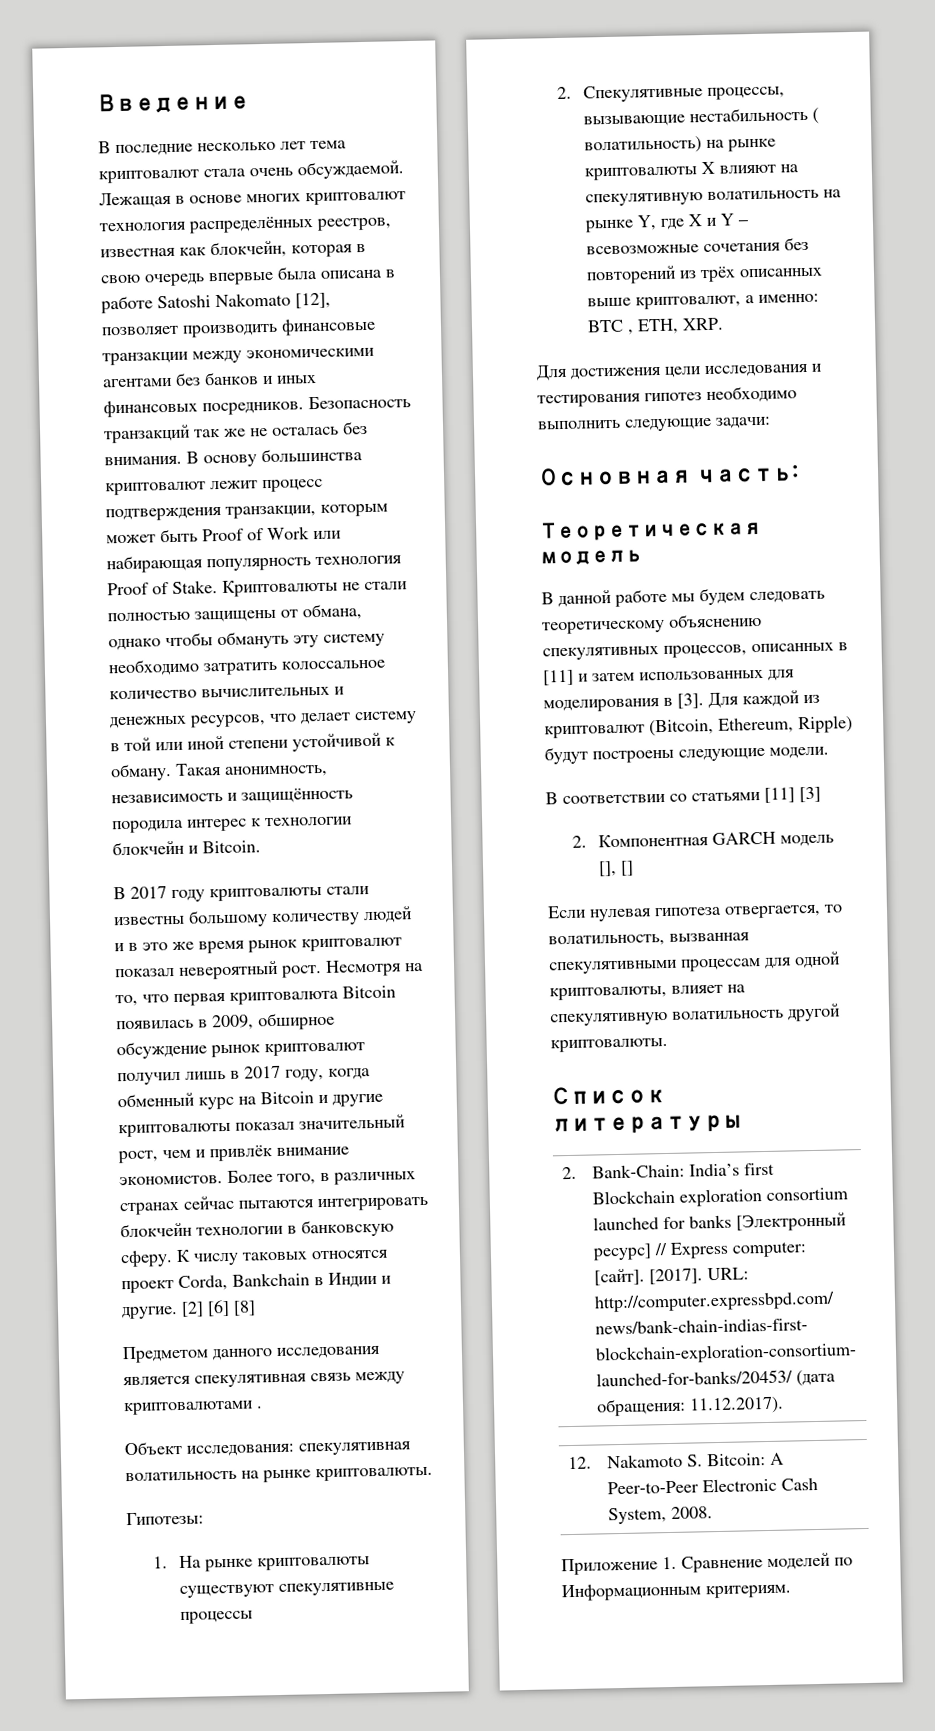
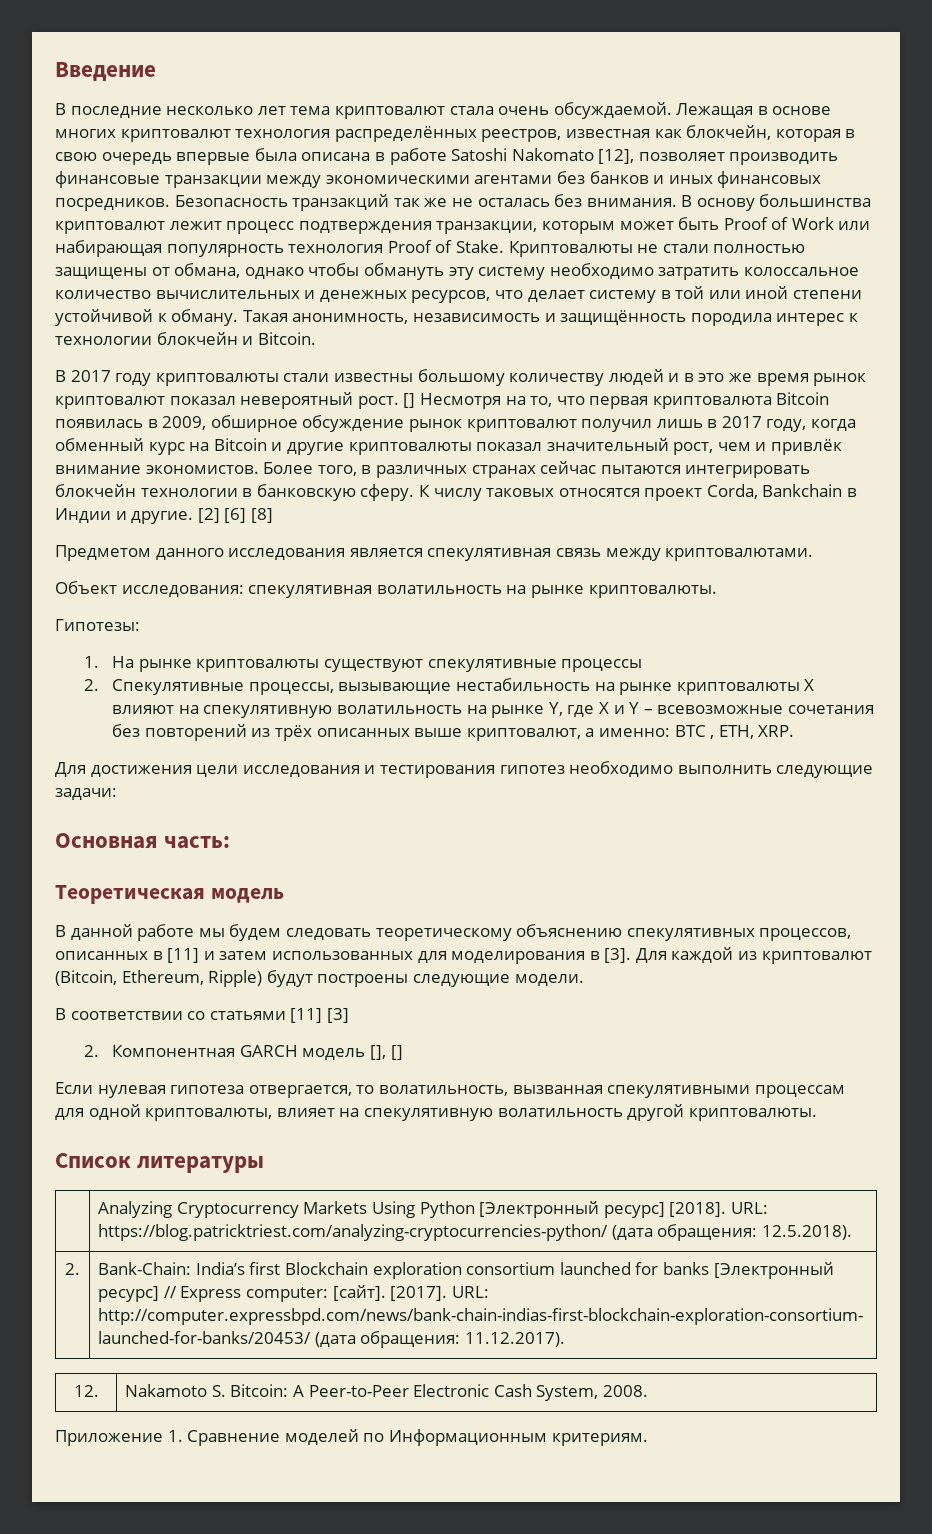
- Несмотря на то, что первая криптовалюта Bitcoin появилась в 2009, обширное обсуждение рынок криптовалют получил лишь в 2017 году, когда обменный курс на Bitcoin и другие криптовалюты показал значительный рост, чем и привлёк внимание экономистов.
+ [] Несмотря на то, что первая криптовалюта Bitcoin появилась в 2009, обширное обсуждение рынок криптовалют получил лишь в 2017 году, когда обменный курс на Bitcoin и другие криптовалюты показал значительный рост, чем и привлёк внимание экономистов.
- Предметом данного исследования является спекулятивная связь между криптовалютами .
+ Предметом данного исследования является спекулятивная связь между криптовалютами.
- 2. Спекулятивные процессы, вызывающие нестабильность ( волатильность) на рынке криптовалюты Х влияют на спекулятивную волатильность на рынке Y, где X и Y – всевозможные сочетания без повторений из трёх описанных выше криптовалют, а именно: BTC , ETH, XRP.
+ 2. Спекулятивные процессы, вызывающие нестабильность на рынке криптовалюты Х влияют на спекулятивную волатильность на рынке Y, где X и Y – всевозможные сочетания без повторений из трёх описанных выше криптовалют, а именно: BTC , ETH, XRP.
+ | Analyzing Cryptocurrency Markets Using Python [Электронный ресурс] [2018]. URL: https://blog.patricktriest.com/analyzing-cryptocurrencies-python/ (дата обращения: 12.5.2018).

